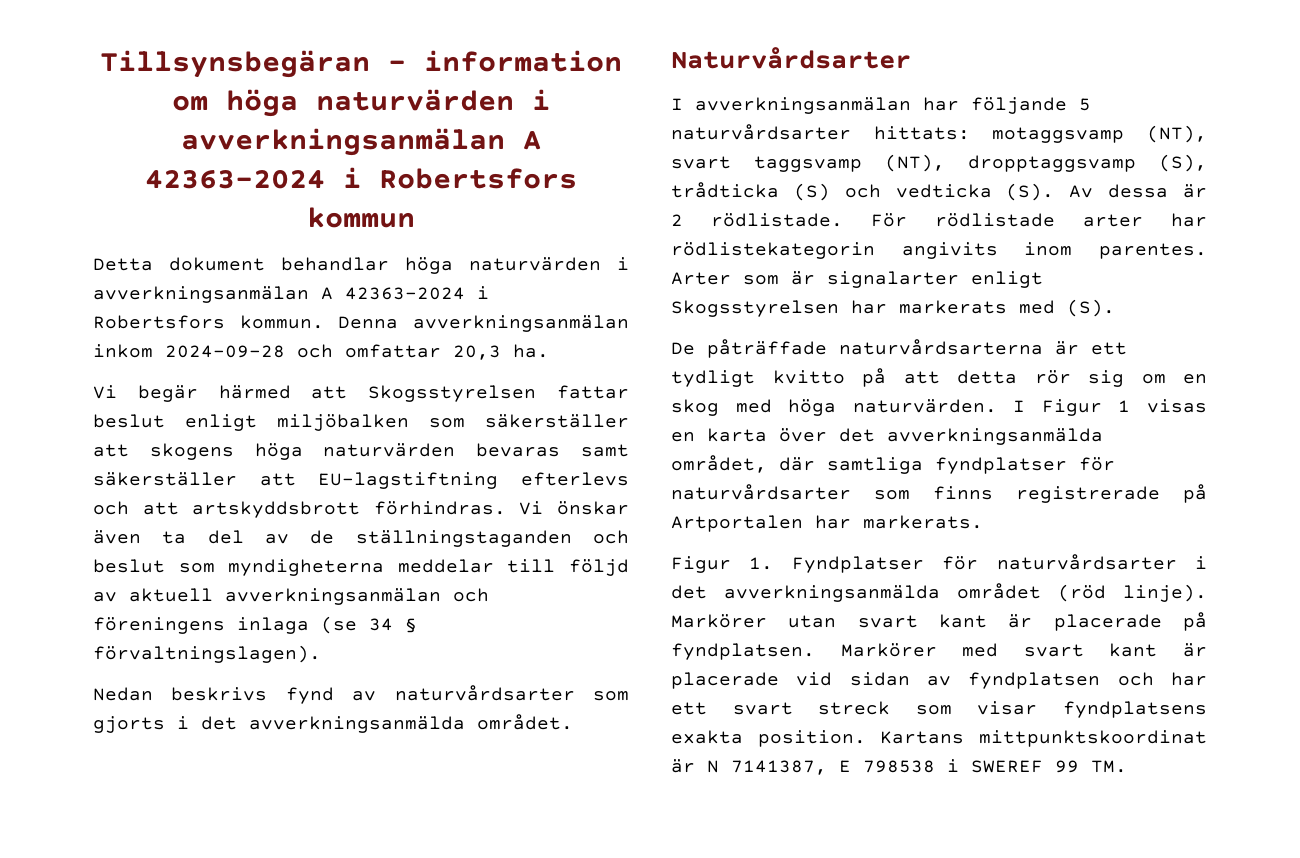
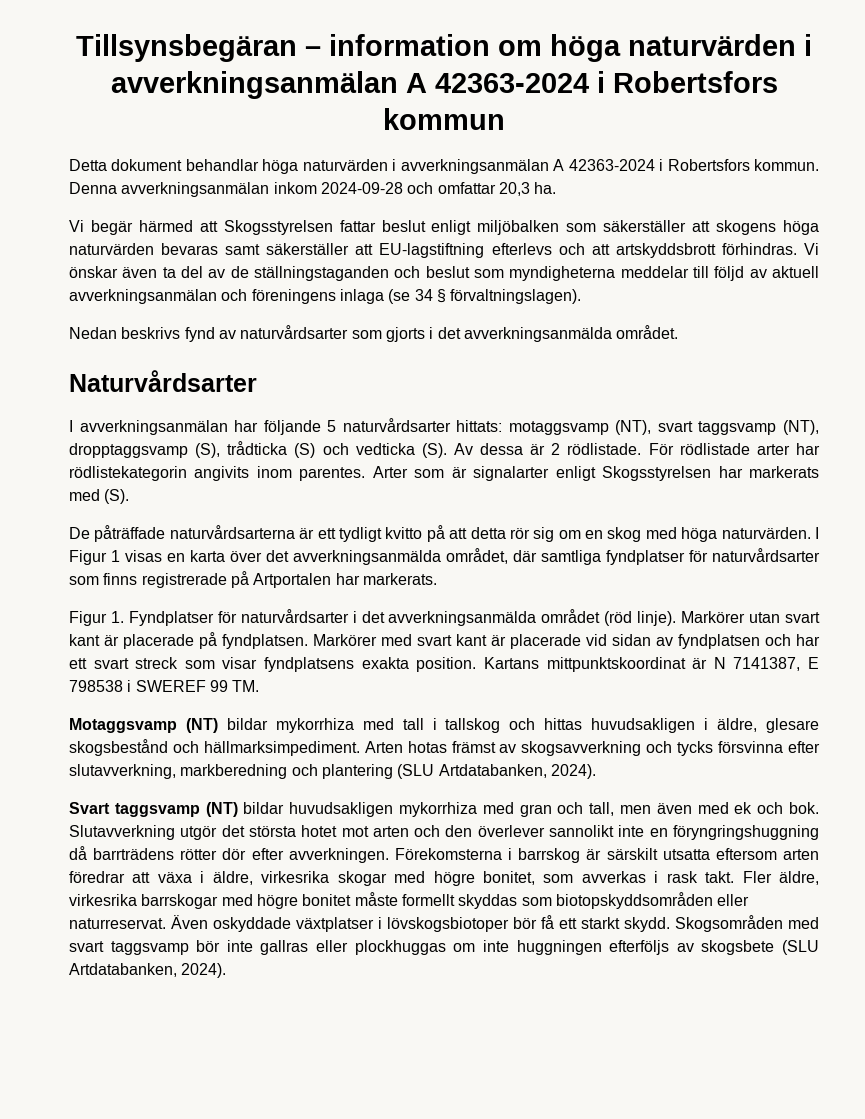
+ Motaggsvamp (NT) bildar mykorrhiza med tall i tallskog och hittas huvudsakligen i äldre, glesare skogsbestånd och hällmarksimpediment. Arten hotas främst av skogsavverkning och tycks försvinna efter slutavverkning, markberedning och plantering (SLU Artdatabanken, 2024).
+ Svart taggsvamp (NT) bildar huvudsakligen mykorrhiza med gran och tall, men även med ek och bok. Slutavverkning utgör det största hotet mot arten och den överlever sannolikt inte en föryngringshuggning då barrträdens rötter dör efter avverkningen. Förekomsterna i barrskog är särskilt utsatta eftersom arten föredrar att växa i äldre, virkesrika skogar med högre bonitet, som avverkas i rask takt. Fler äldre, virkesrika barrskogar med högre bonitet måste formellt skyddas som biotopskyddsområden eller naturreservat. Även oskyddade växtplatser i lövskogsbiotoper bör få ett starkt skydd. Skogsområden med svart taggsvamp bör inte gallras eller plockhuggas om inte huggningen efterföljs av skogsbete (SLU Artdatabanken, 2024).

